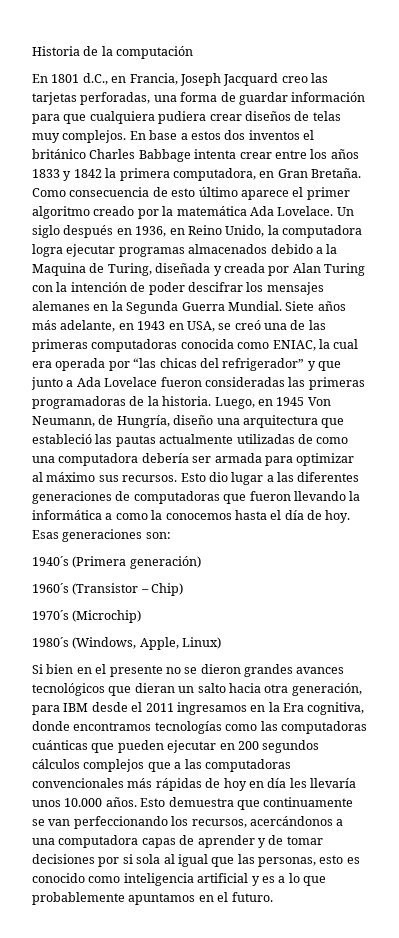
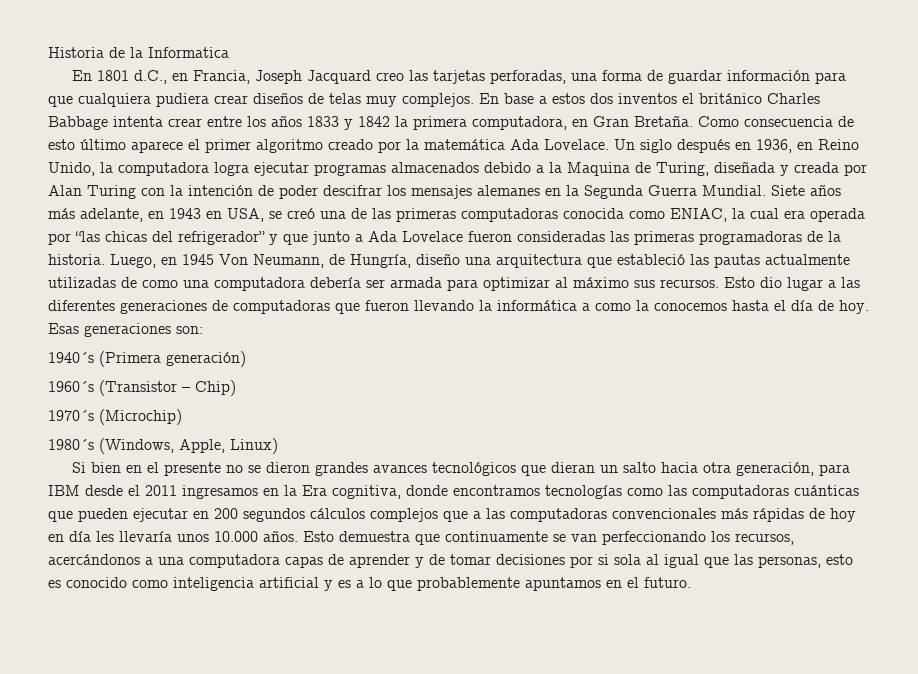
- Historia de la computación
+ Historia de la Informatica

